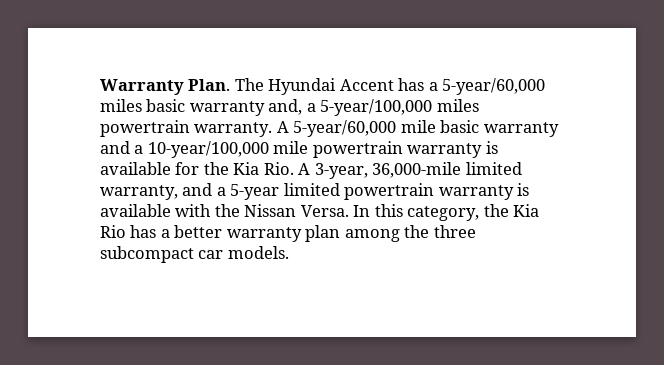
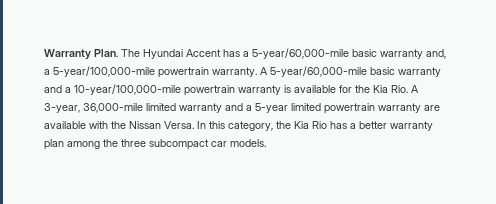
- The Hyundai Accent has a 5-year/60,000 miles basic warranty and, a 5-year/100,000 miles powertrain warranty.
+ The Hyundai Accent has a 5-year/60,000-mile basic warranty and, a 5-year/100,000-mile powertrain warranty.
- A 5-year/60,000 mile basic warranty and a 10-year/100,000 mile powertrain warranty is available for the Kia Rio. A 3-year, 36,000-mile limited warranty, and a 5-year limited powertrain warranty is available with the Nissan Versa.
+ A 5-year/60,000-mile basic warranty and a 10-year/100,000-mile powertrain warranty is available for the Kia Rio. A 3-year, 36,000-mile limited warranty and a 5-year limited powertrain warranty are available with the Nissan Versa.

